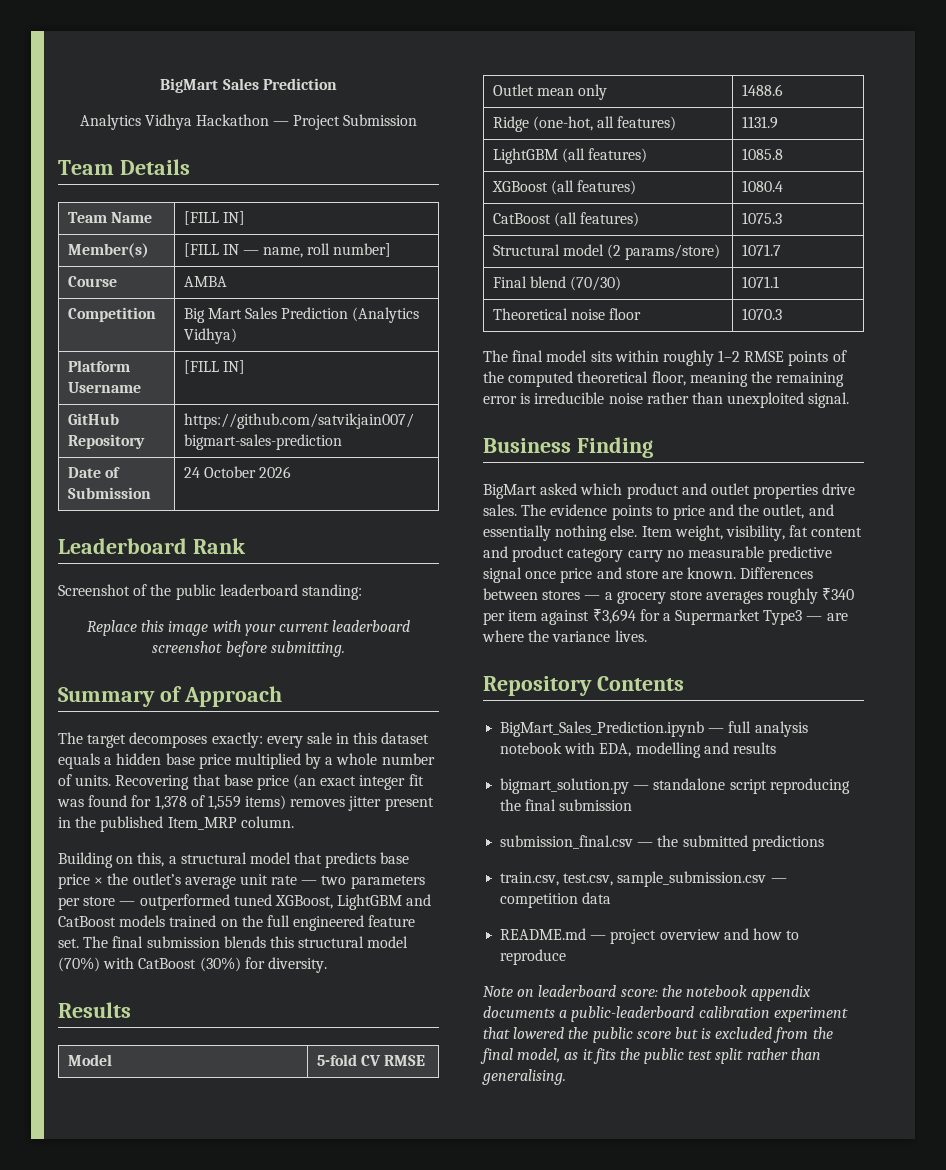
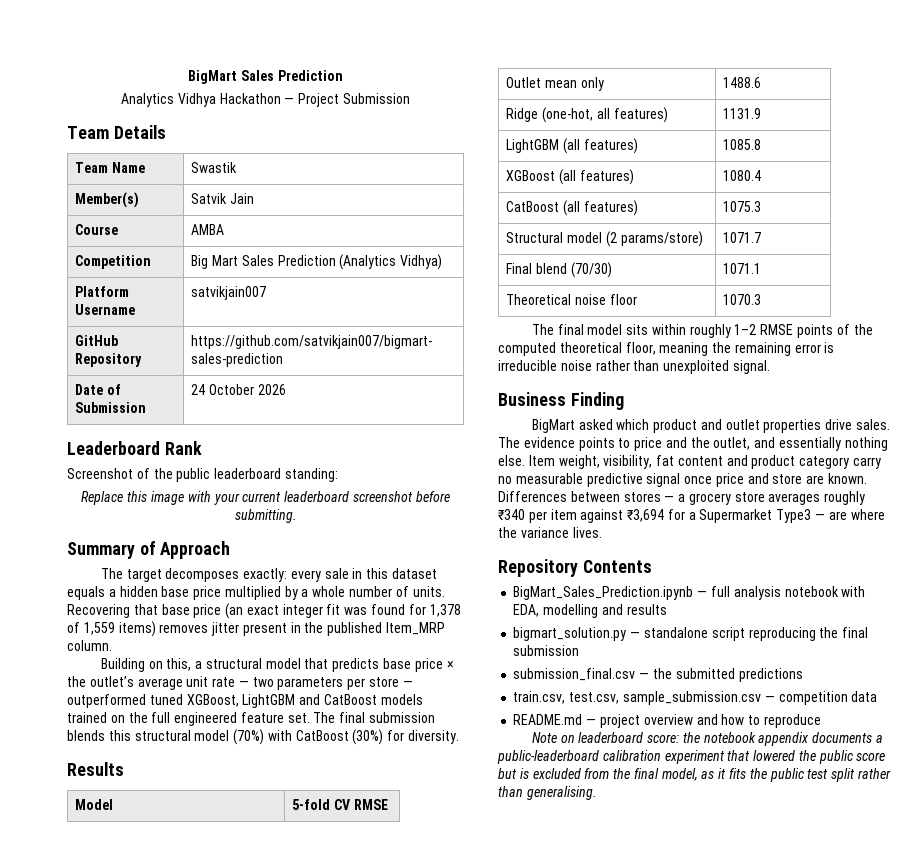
- Team Name | [FILL IN]
+ Team Name | Swastik
- Member(s) | [FILL IN — name, roll number]
+ Member(s) | Satvik Jain
- Platform Username | [FILL IN]
+ Platform Username | satvikjain007

